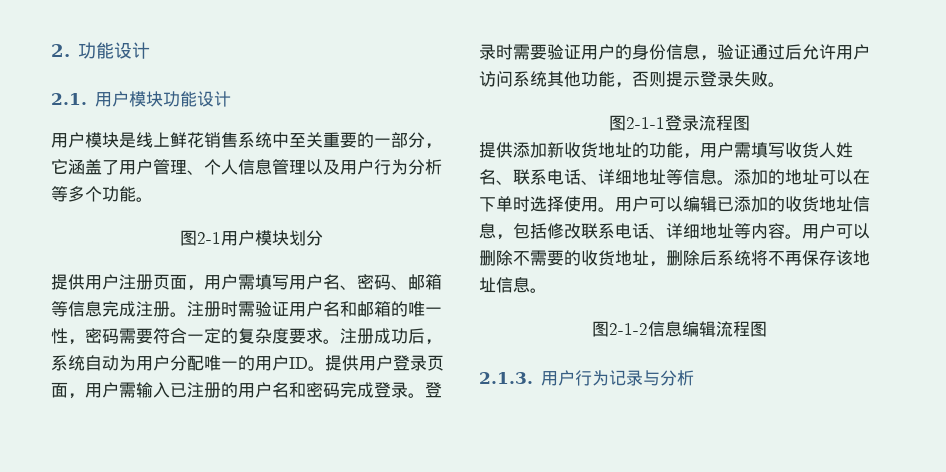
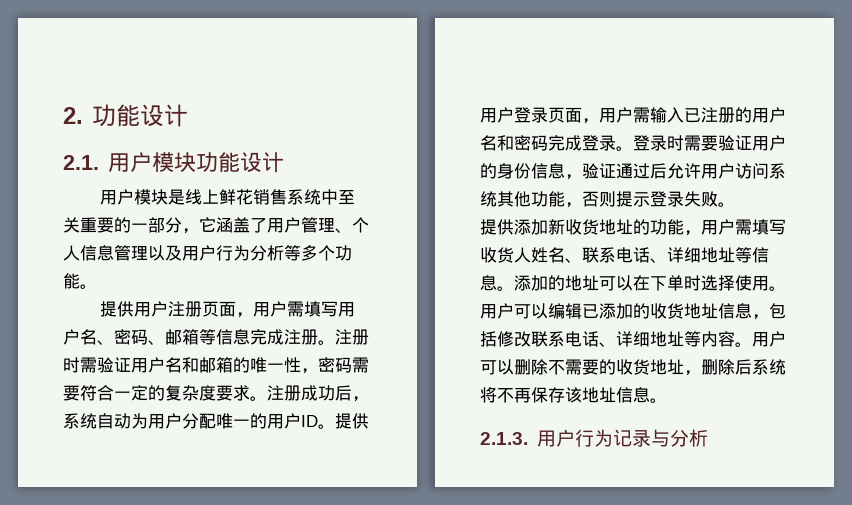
- 图2-1用户模块划分
- 图2-1-1登录流程图
- 图2-1-2信息编辑流程图

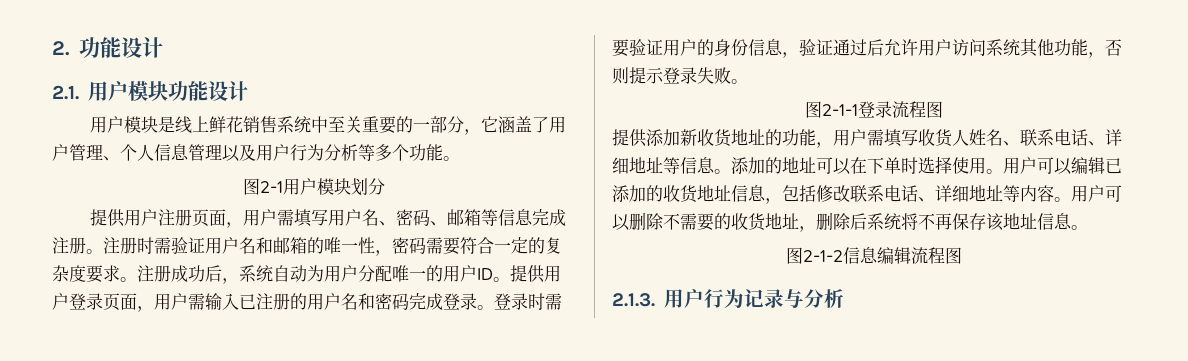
+ 图2-1用户模块划分
+ 图2-1-1登录流程图
+ 图2-1-2信息编辑流程图

